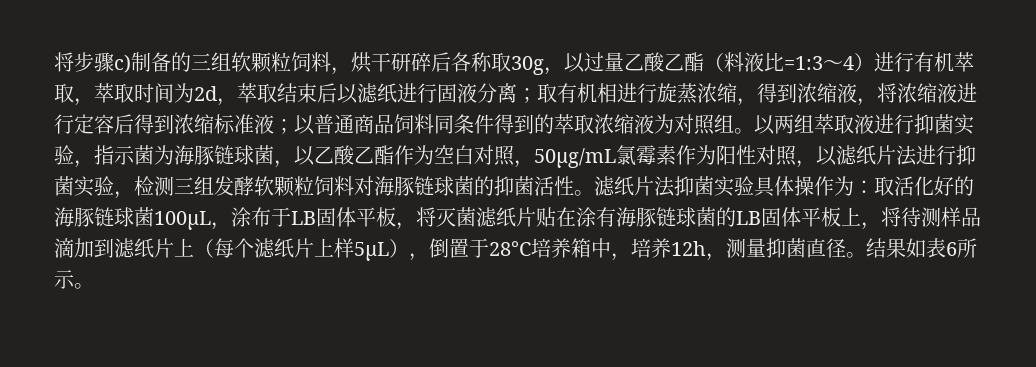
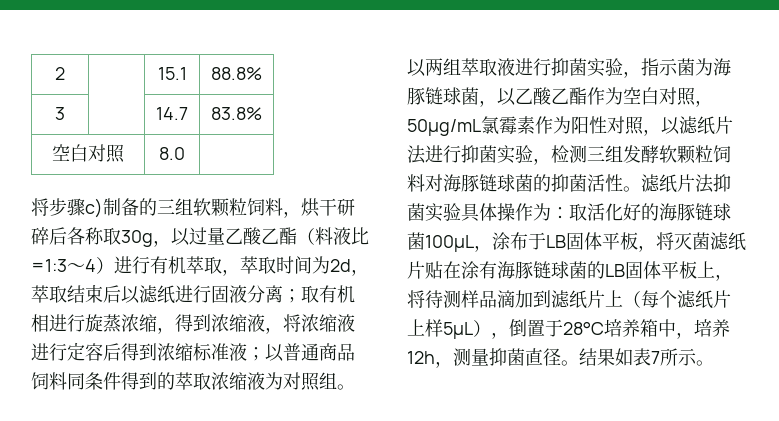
+ 2 | | 15.1 | 88.8%
+ 3 | | 14.7 | 83.8%
+ 空白对照 | 8.0 |
- 结果如表6所示。
+ 结果如表7所示。

